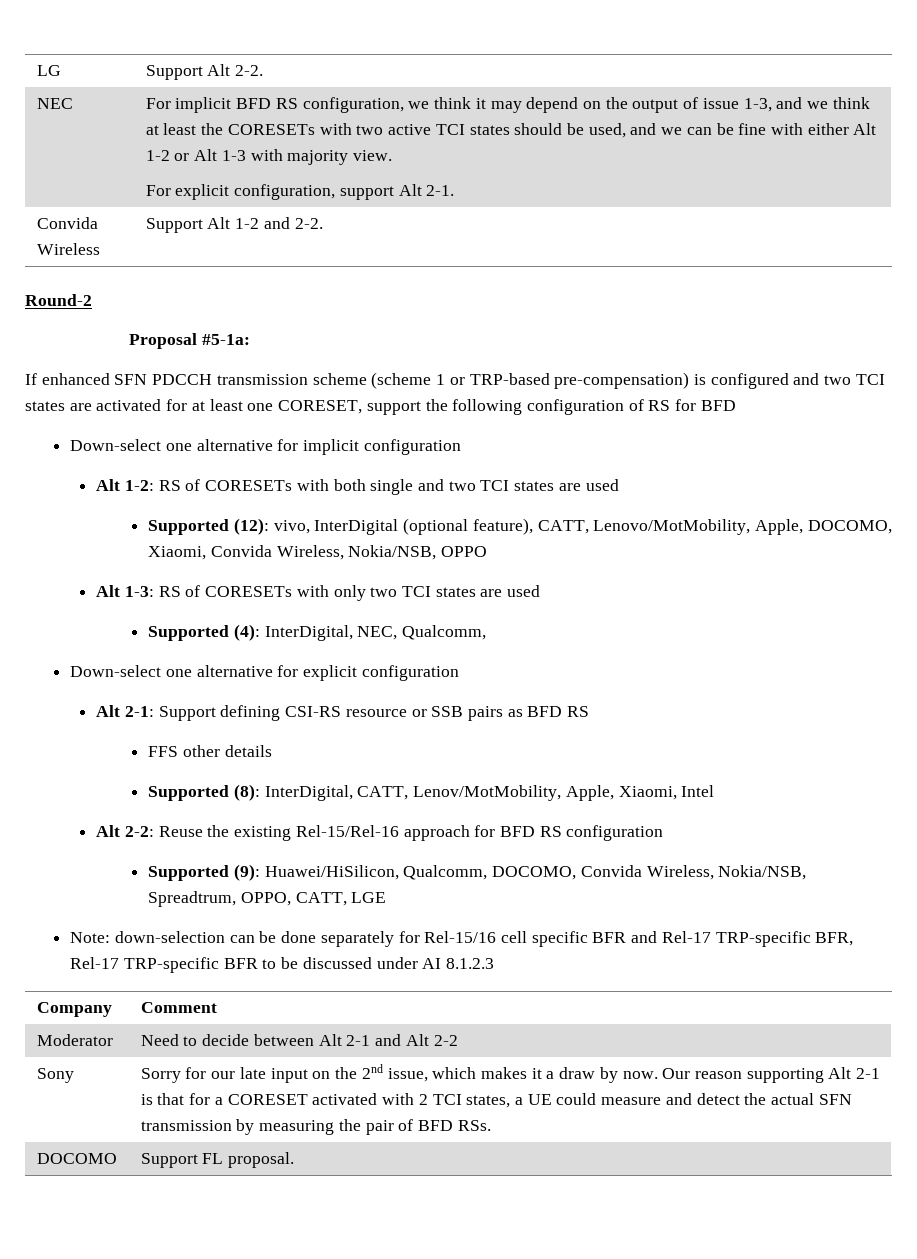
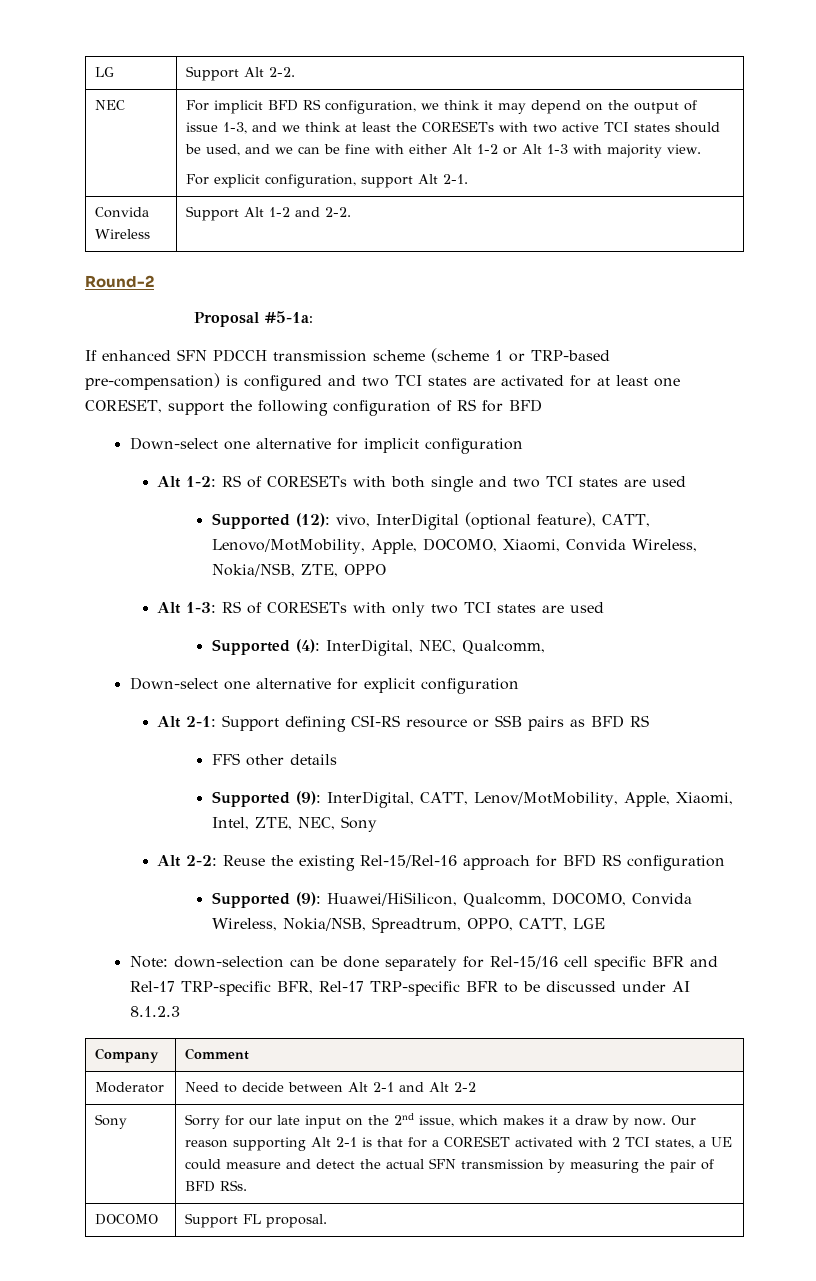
- Supported (12): vivo, InterDigital (optional feature), CATT, Lenovo/MotMobility, Apple, DOCOMO, Xiaomi, Convida Wireless, Nokia/NSB, OPPO
+ Supported (12): vivo, InterDigital (optional feature), CATT, Lenovo/MotMobility, Apple, DOCOMO, Xiaomi, Convida Wireless, Nokia/NSB, ZTE, OPPO
- Supported (8): InterDigital, CATT, Lenov/MotMobility, Apple, Xiaomi, Intel
+ Supported (9): InterDigital, CATT, Lenov/MotMobility, Apple, Xiaomi, Intel, ZTE, NEC, Sony

